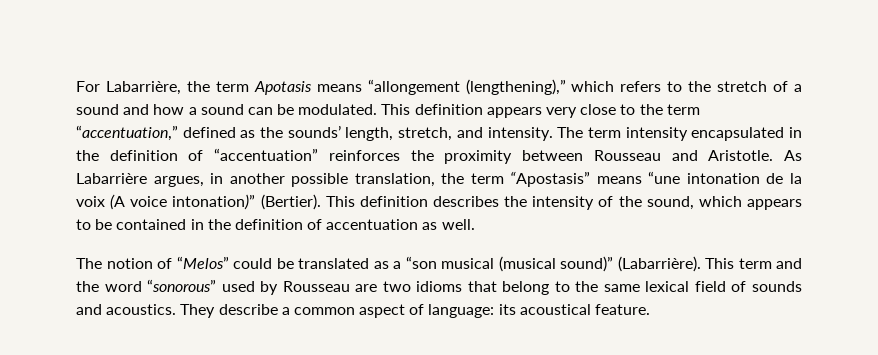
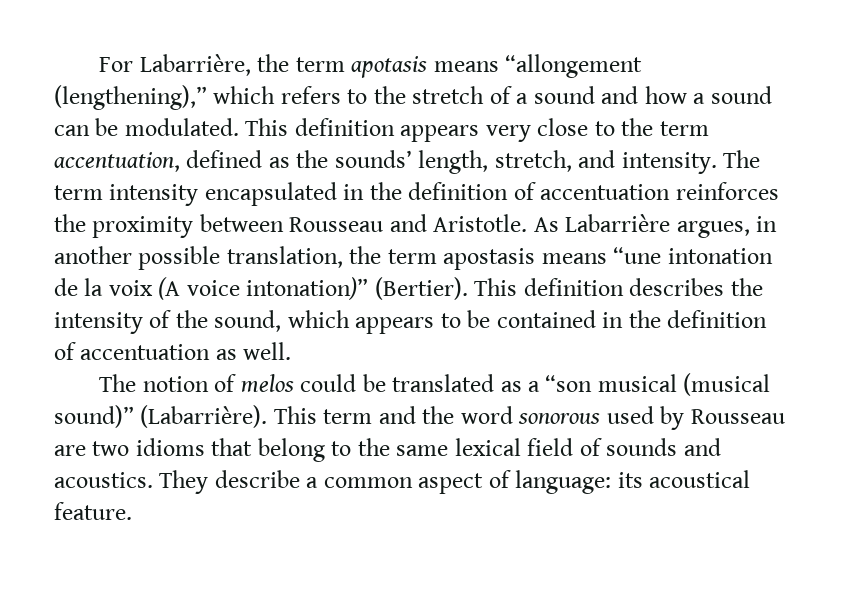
- For Labarrière, the term Apotasis means “allongement (lengthening),” which refers to the stretch of a sound and how a sound can be modulated.
+ For Labarrière, the term apotasis means “allongement (lengthening),” which refers to the stretch of a sound and how a sound can be modulated.
- This definition appears very close to the term “accentuation,” defined as the sounds’ length, stretch, and intensity.
+ This definition appears very close to the term accentuation, defined as the sounds’ length, stretch, and intensity.
- The term intensity encapsulated in the definition of “accentuation” reinforces the proximity between Rousseau and Aristotle.
+ The term intensity encapsulated in the definition of accentuation reinforces the proximity between Rousseau and Aristotle.
- As Labarrière argues, in another possible translation, the term “Apostasis” means “une intonation de la voix (A voice intonation)” (Bertier).
+ As Labarrière argues, in another possible translation, the term apostasis means “une intonation de la voix (A voice intonation)” (Bertier).
- The notion of “Melos” could be translated as a “son musical (musical sound)” (Labarrière).
+ The notion of melos could be translated as a “son musical (musical sound)” (Labarrière).
- This term and the word “sonorous” used by Rousseau are two idioms that belong to the same lexical field of sounds and acoustics.
+ This term and the word sonorous used by Rousseau are two idioms that belong to the same lexical field of sounds and acoustics.

